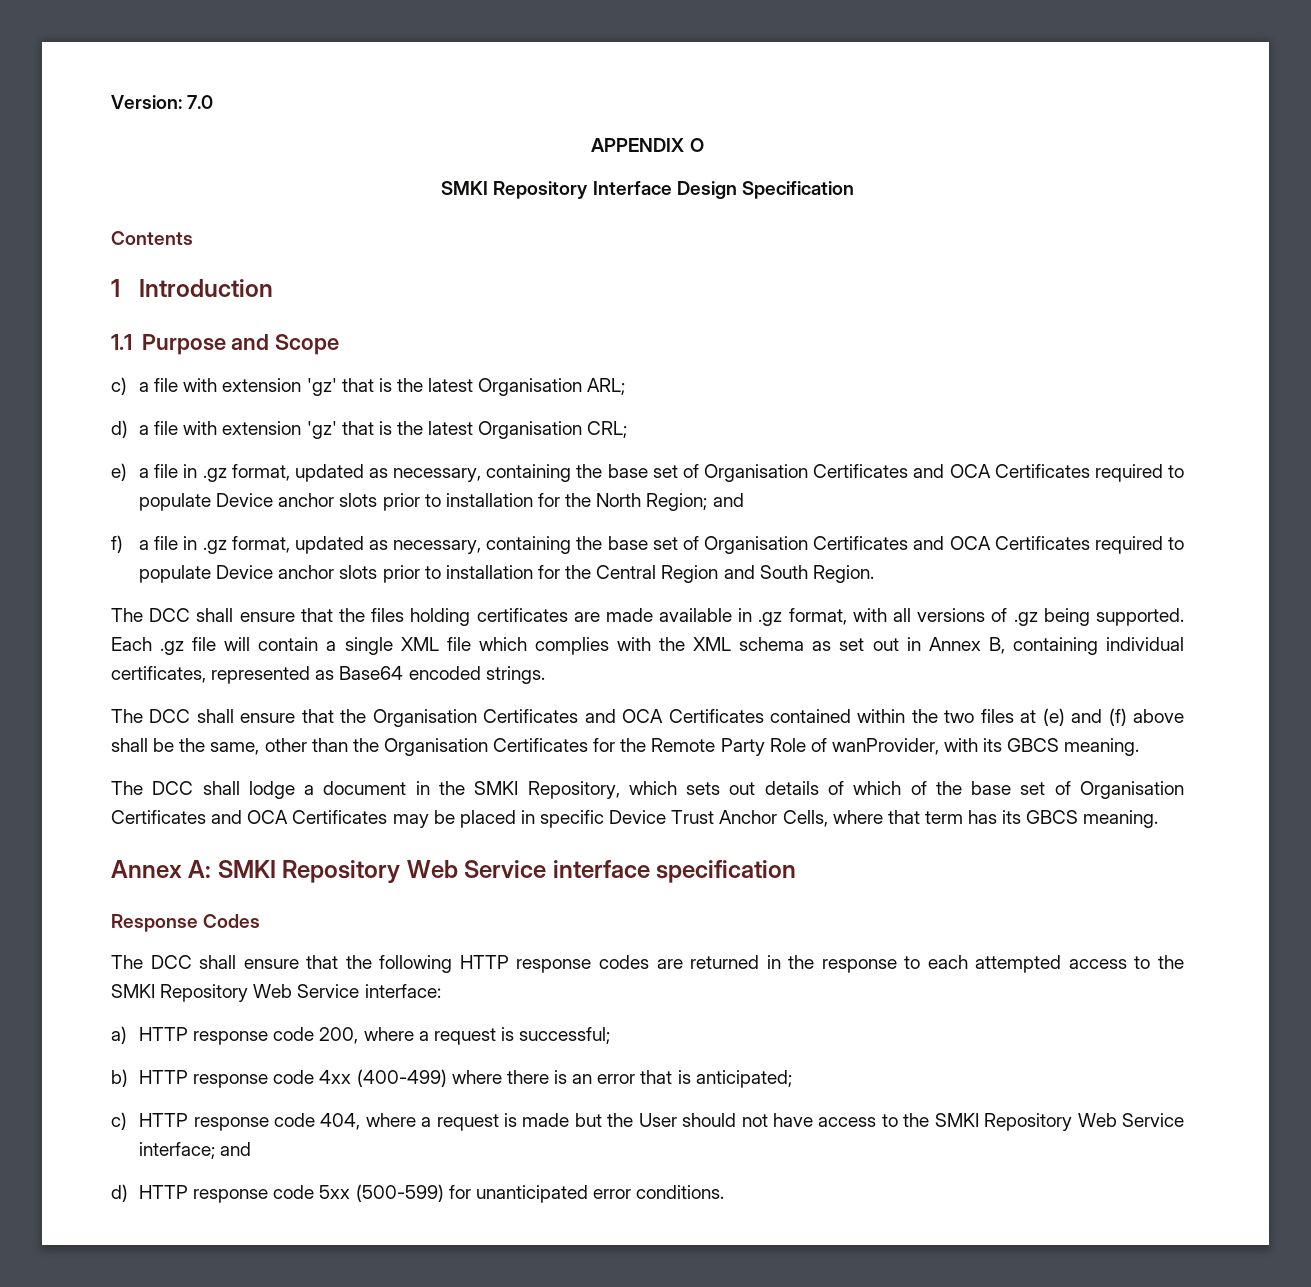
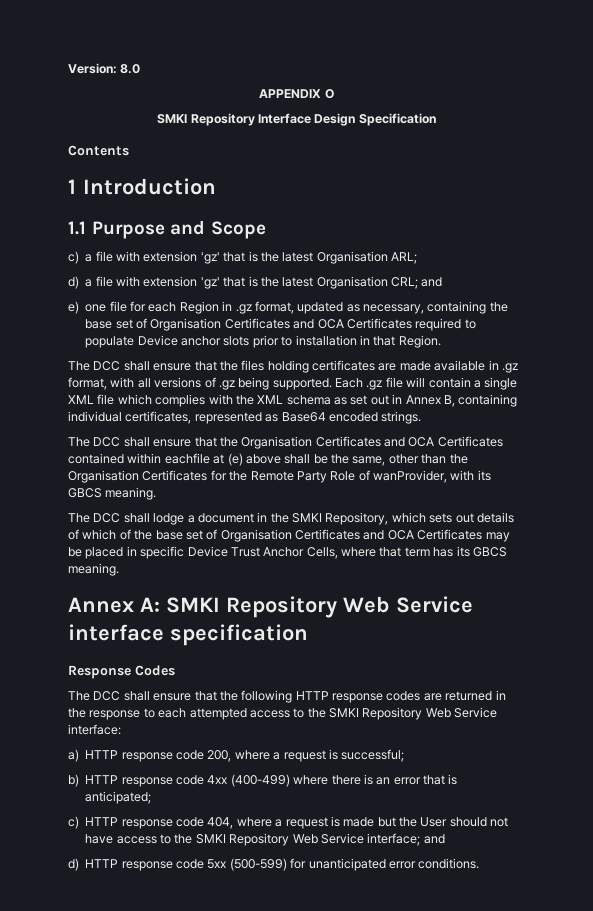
- Version: 7.0
+ Version: 8.0
- d) a file with extension 'gz' that is the latest Organisation CRL;
+ d) a file with extension 'gz' that is the latest Organisation CRL; and
- e) a file in .gz format, updated as necessary, containing the base set of Organisation Certificates and OCA Certificates required to populate Device anchor slots prior to installation for the North Region; and
- f) a file in .gz format, updated as necessary, containing the base set of Organisation Certificates and OCA Certificates required to populate Device anchor slots prior to installation for the Central Region and South Region.
+ e) one file for each Region in .gz format, updated as necessary, containing the base set of Organisation Certificates and OCA Certificates required to populate Device anchor slots prior to installation in that Region.
- The DCC shall ensure that the Organisation Certificates and OCA Certificates contained within the two files at (e) and (f) above shall be the same, other than the Organisation Certificates for the Remote Party Role of wanProvider, with its GBCS meaning.
+ The DCC shall ensure that the Organisation Certificates and OCA Certificates contained within eachfile at (e) above shall be the same, other than the Organisation Certificates for the Remote Party Role of wanProvider, with its GBCS meaning.

